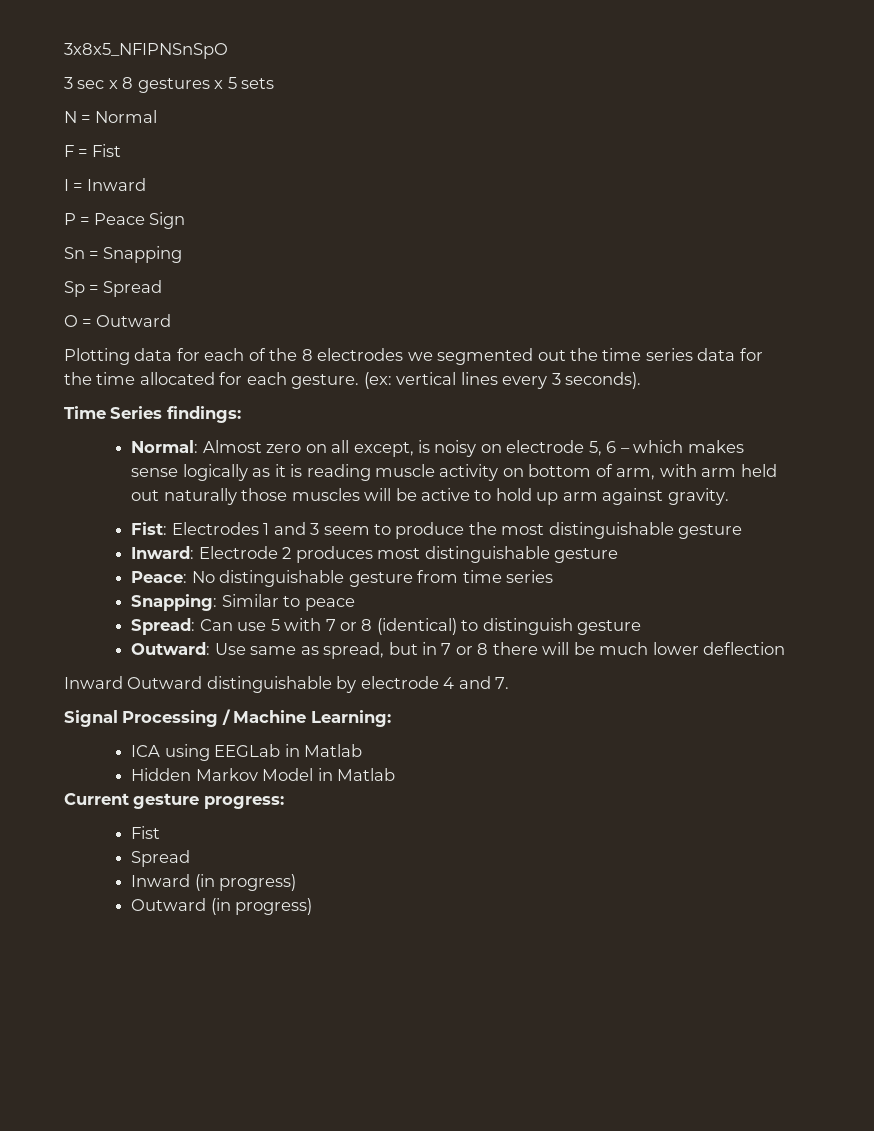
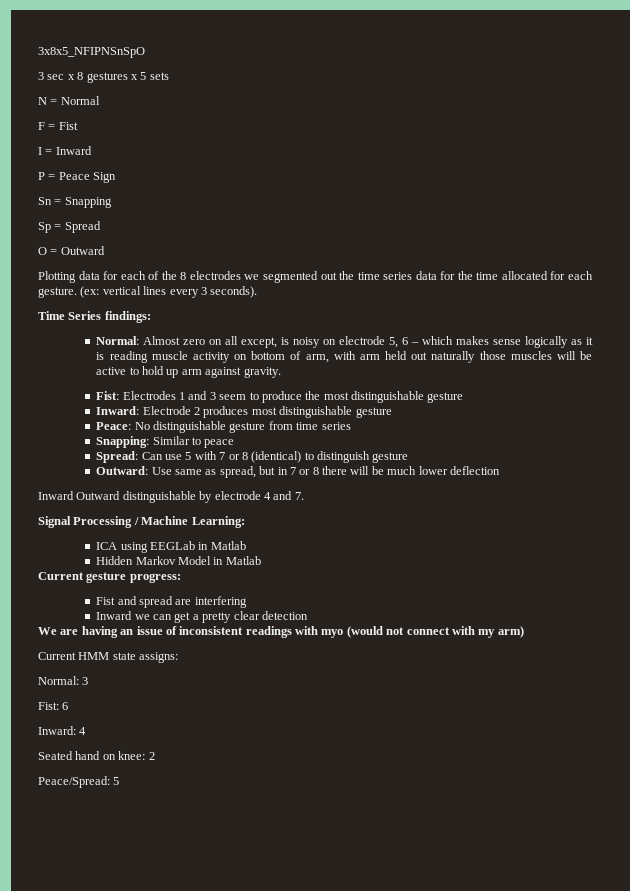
  Current gesture progress:
- Fist
- Spread
- Inward (in progress)
- Outward (in progress)
+ Fist and spread are interfering
+ Inward we can get a pretty clear detection
+ We are having an issue of inconsistent readings with myo (would not connect with my arm)
+ Current HMM state assigns:
+ Normal: 3
+ Fist: 6
+ Inward: 4
+ Seated hand on knee: 2
+ Peace/Spread: 5

